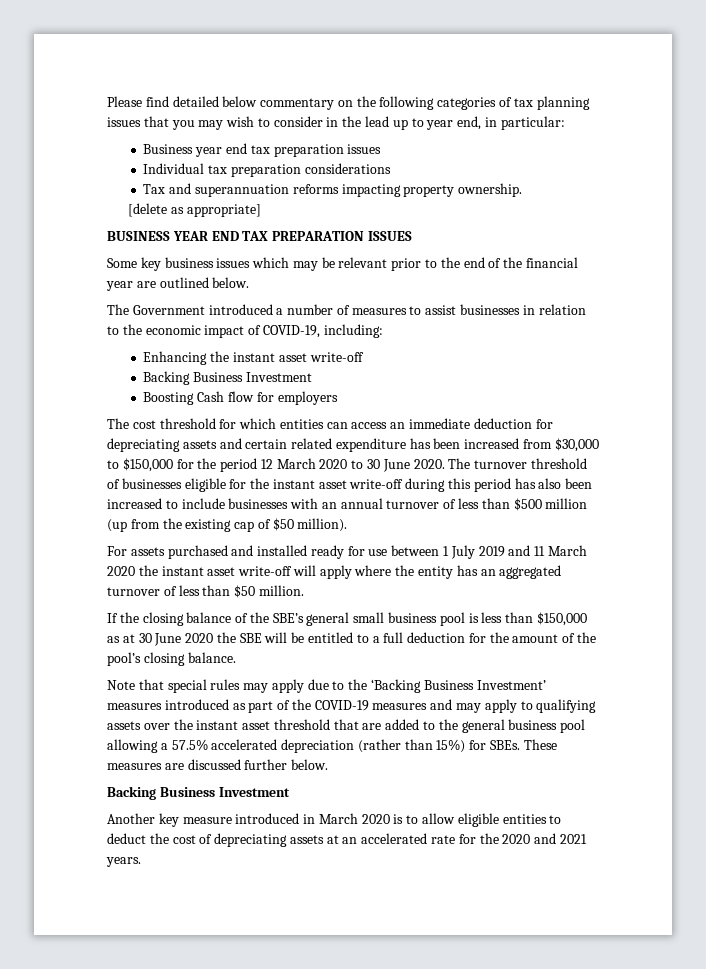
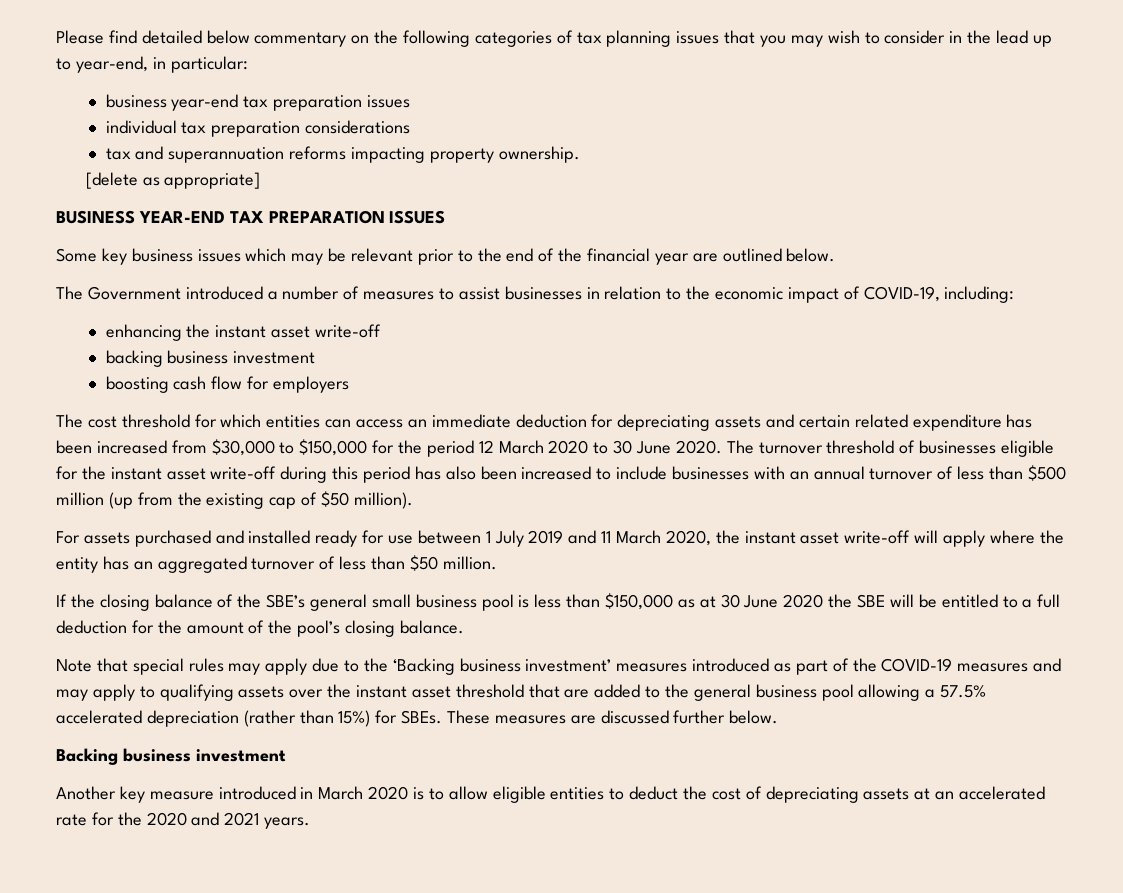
- Please find detailed below commentary on the following categories of tax planning issues that you may wish to consider in the lead up to year end, in particular:
+ Please find detailed below commentary on the following categories of tax planning issues that you may wish to consider in the lead up to year-end, in particular:
- Business year end tax preparation issues
+ business year-end tax preparation issues
- Individual tax preparation considerations
+ individual tax preparation considerations
- Tax and superannuation reforms impacting property ownership.
+ tax and superannuation reforms impacting property ownership.
- BUSINESS YEAR END TAX PREPARATION ISSUES
+ BUSINESS YEAR-END TAX PREPARATION ISSUES
- Enhancing the instant asset write-off
- Backing Business Investment
- Boosting Cash flow for employers
+ enhancing the instant asset write-off
+ backing business investment
+ boosting cash flow for employers
- For assets purchased and installed ready for use between 1 July 2019 and 11 March 2020 the instant asset write-off will apply where the entity has an aggregated turnover of less than $50 million.
+ For assets purchased and installed ready for use between 1 July 2019 and 11 March 2020, the instant asset write-off will apply where the entity has an aggregated turnover of less than $50 million.
- Note that special rules may apply due to the ‘Backing Business Investment’ measures introduced as part of the COVID-19 measures and may apply to qualifying assets over the instant asset threshold that are added to the general business pool allowing a 57.5% accelerated depreciation (rather than 15%) for SBEs.
+ Note that special rules may apply due to the ‘Backing business investment’ measures introduced as part of the COVID-19 measures and may apply to qualifying assets over the instant asset threshold that are added to the general business pool allowing a 57.5% accelerated depreciation (rather than 15%) for SBEs.
  These measures are discussed further below.
- Backing Business Investment
+ Backing business investment

